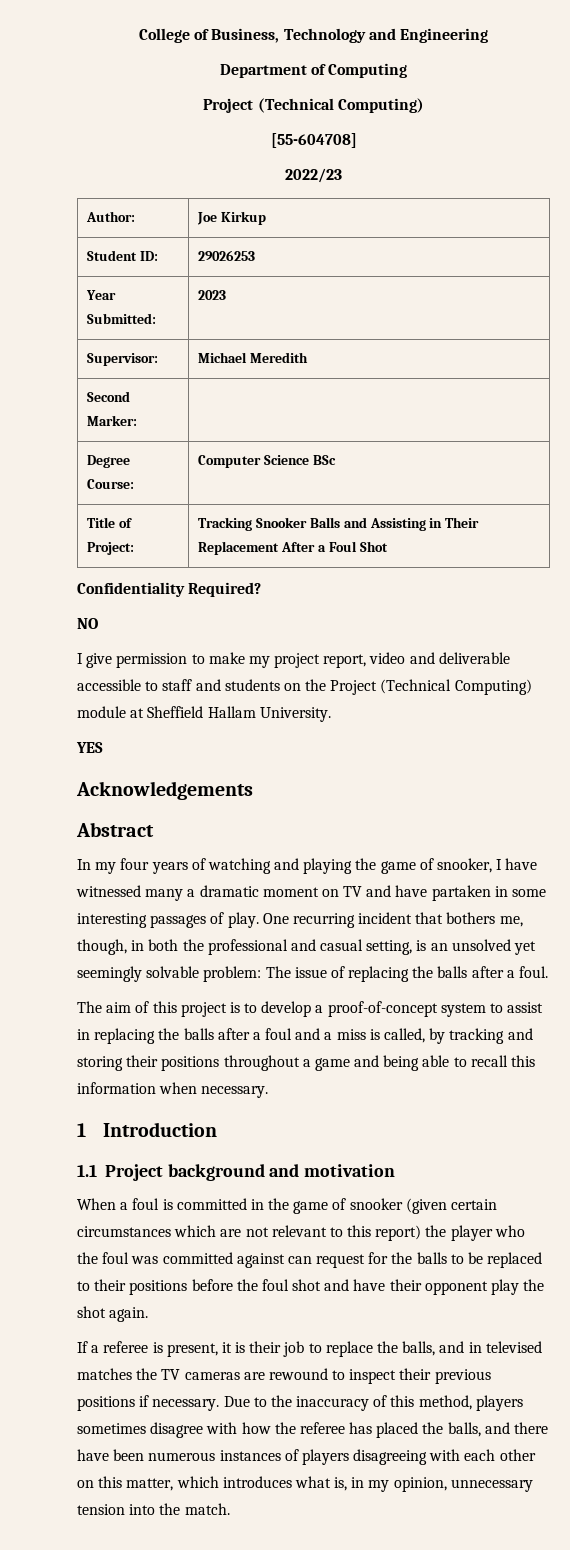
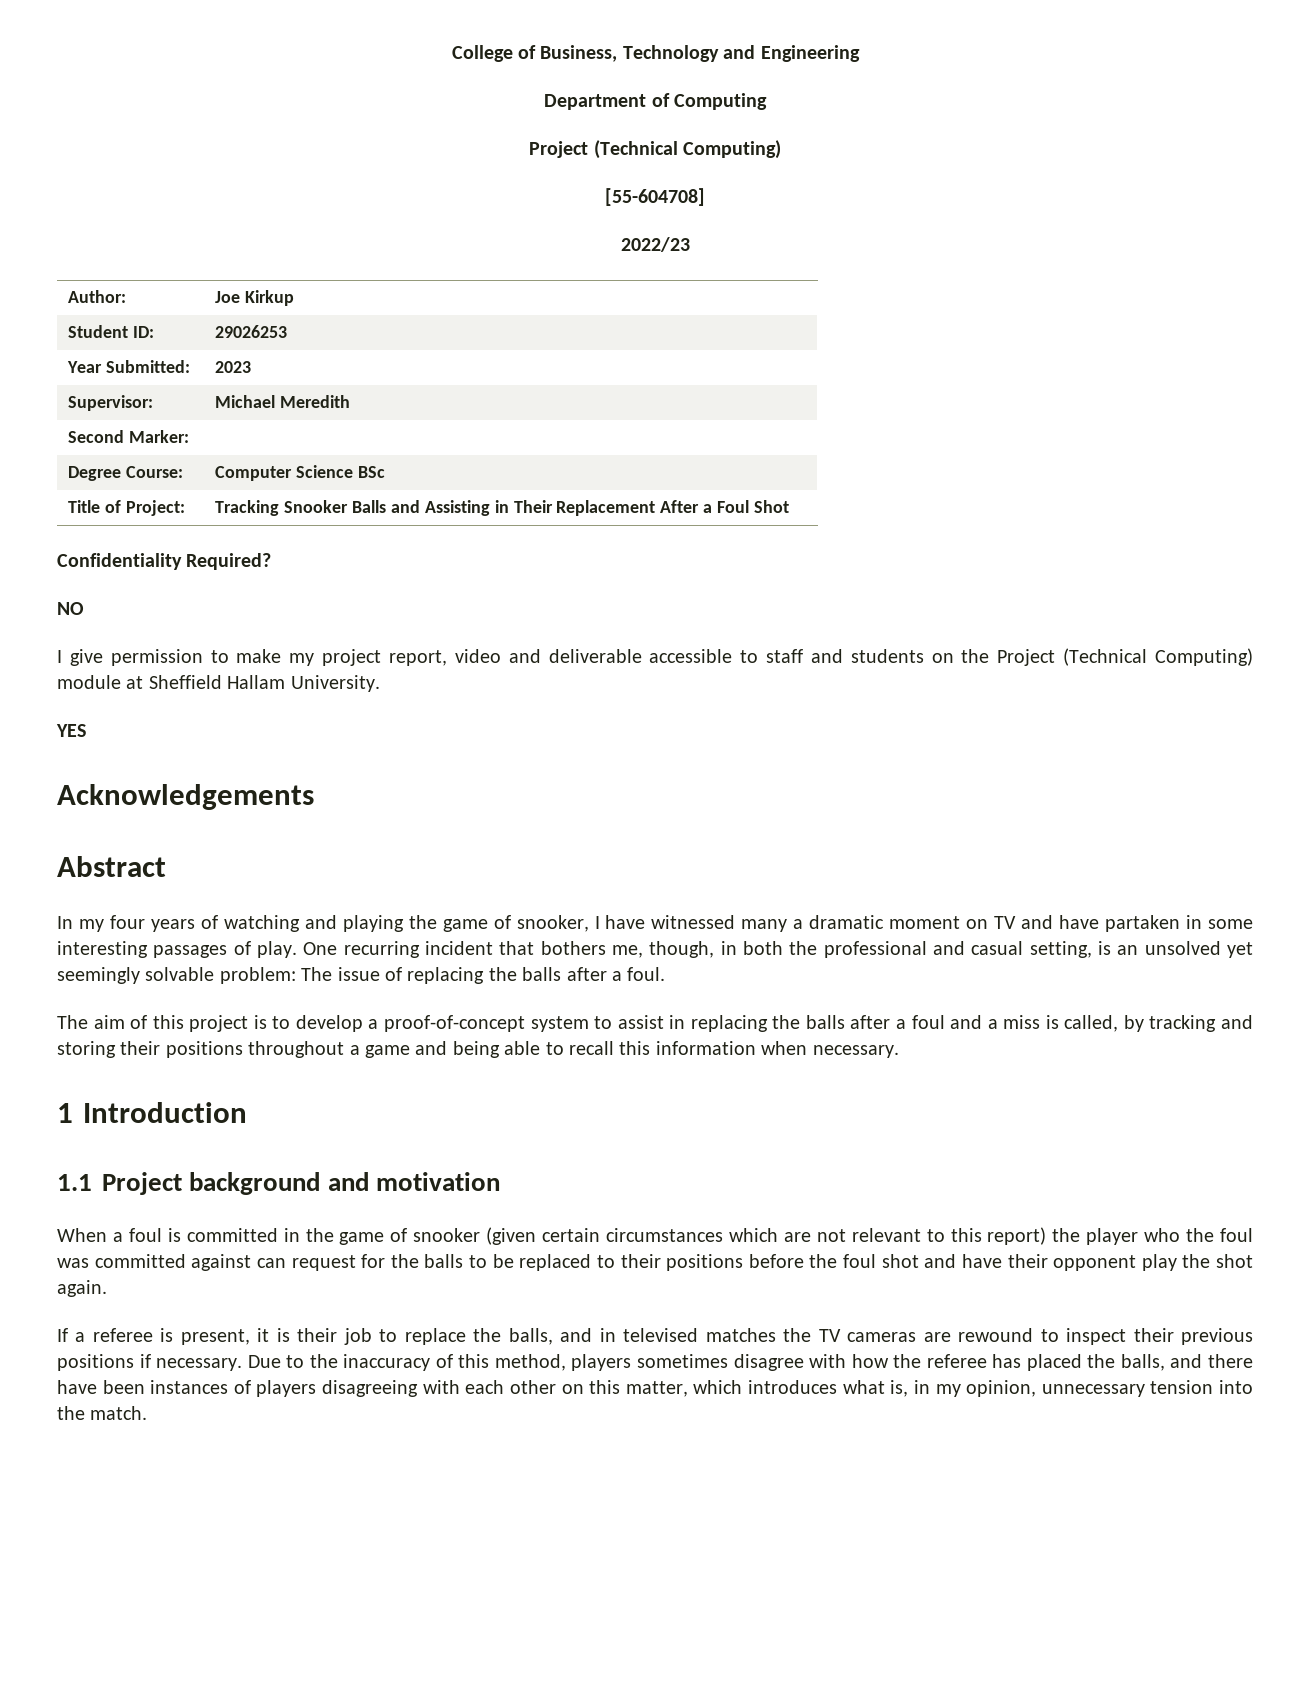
- Due to the inaccuracy of this method, players sometimes disagree with how the referee has placed the balls, and there have been numerous instances of players disagreeing with each other on this matter, which introduces what is, in my opinion, unnecessary tension into the match.
+ Due to the inaccuracy of this method, players sometimes disagree with how the referee has placed the balls, and there have been instances of players disagreeing with each other on this matter, which introduces what is, in my opinion, unnecessary tension into the match.

